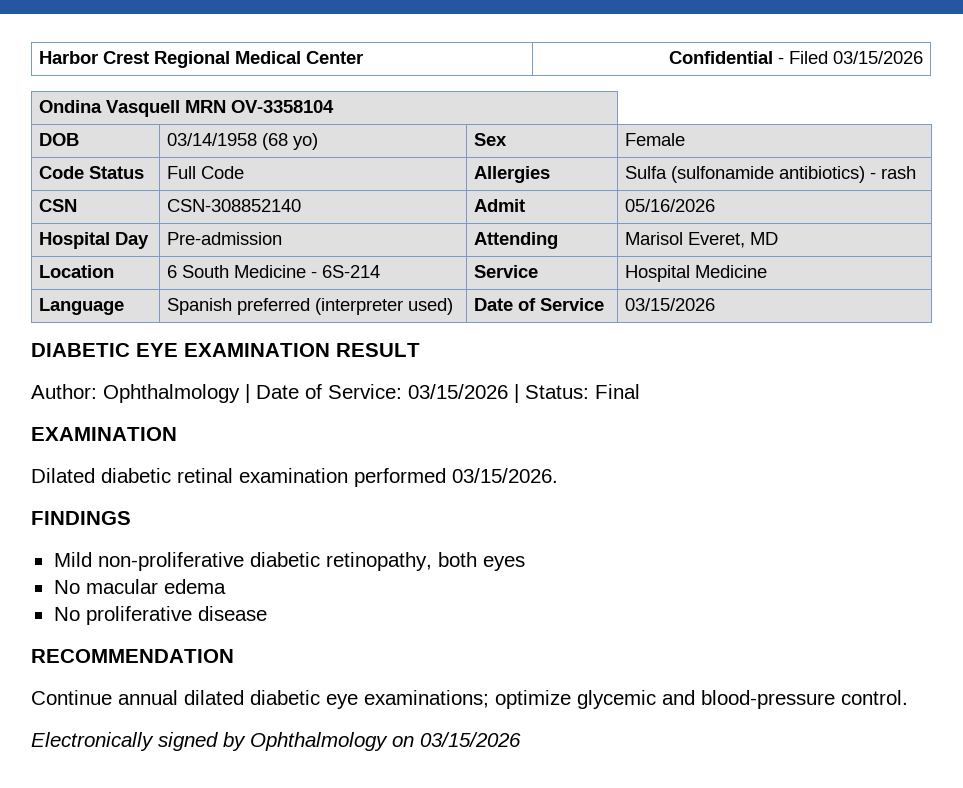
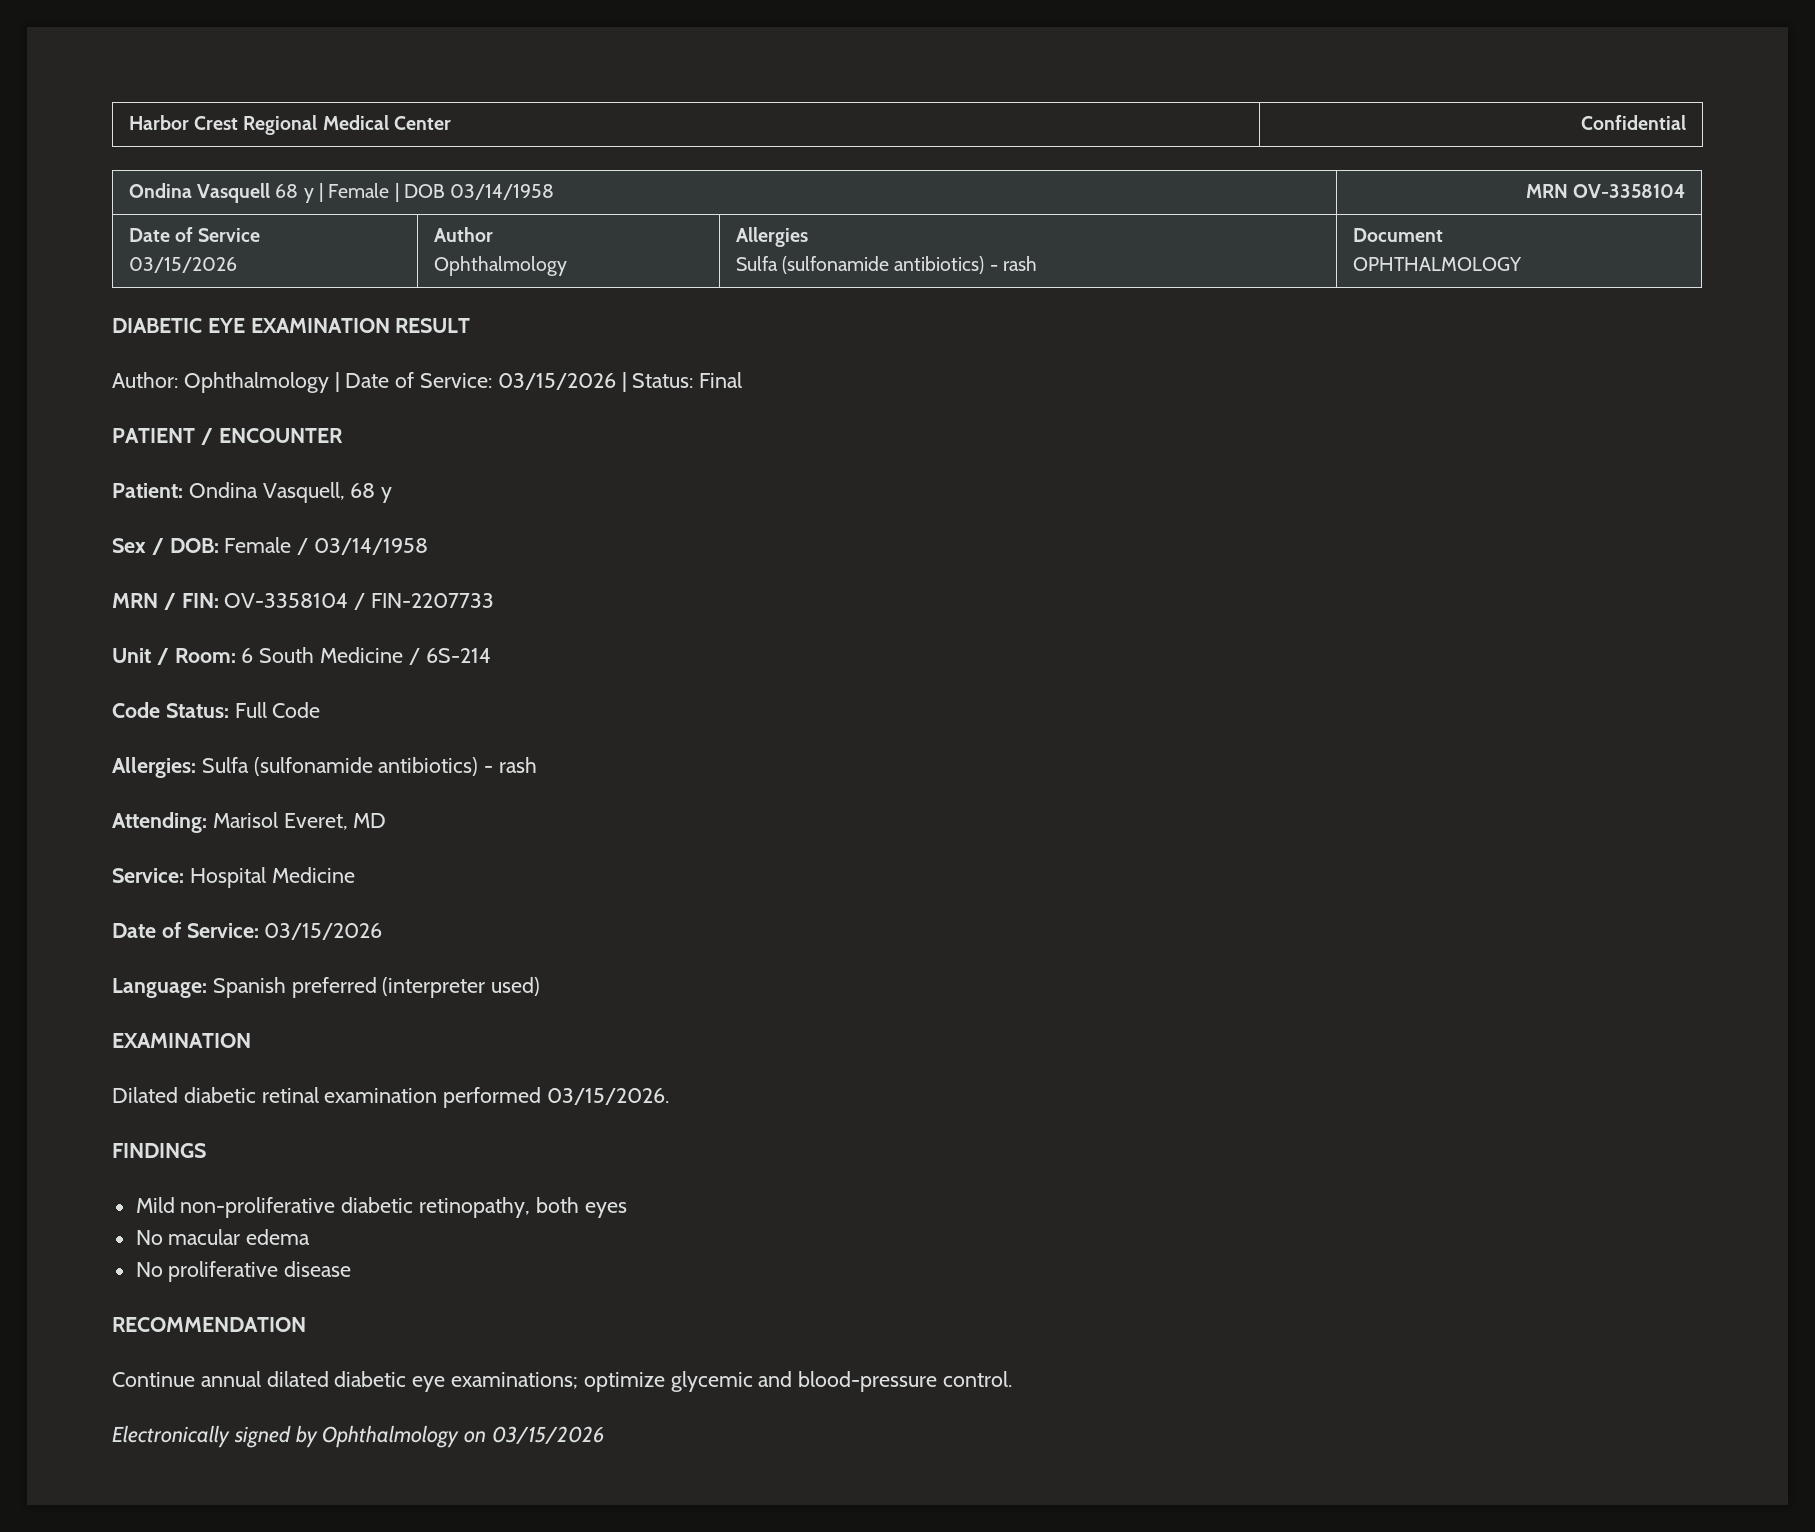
- Harbor Crest Regional Medical Center | Confidential - Filed 03/15/2026
+ Harbor Crest Regional Medical Center | Confidential
- Ondina Vasquell MRN OV-3358104
- DOB | 03/14/1958 (68 yo) | Sex | Female
- Code Status | Full Code | Allergies | Sulfa (sulfonamide antibiotics) - rash
- CSN | CSN-308852140 | Admit | 05/16/2026
- Hospital Day | Pre-admission | Attending | Marisol Everet, MD
- Location | 6 South Medicine - 6S-214 | Service | Hospital Medicine
- Language | Spanish preferred (interpreter used) | Date of Service | 03/15/2026
+ Ondina Vasquell 68 y | Female | DOB 03/14/1958 | MRN OV-3358104
+ Date of Service
+ 03/15/2026 | Author
+ Ophthalmology | Allergies
+ Sulfa (sulfonamide antibiotics) - rash | Document
+ OPHTHALMOLOGY
+ PATIENT / ENCOUNTER
+ Patient: Ondina Vasquell, 68 y
+ Sex / DOB: Female / 03/14/1958
+ MRN / FIN: OV-3358104 / FIN-2207733
+ Unit / Room: 6 South Medicine / 6S-214
+ Code Status: Full Code
+ Allergies: Sulfa (sulfonamide antibiotics) - rash
+ Attending: Marisol Everet, MD
+ Service: Hospital Medicine
+ Date of Service: 03/15/2026
+ Language: Spanish preferred (interpreter used)

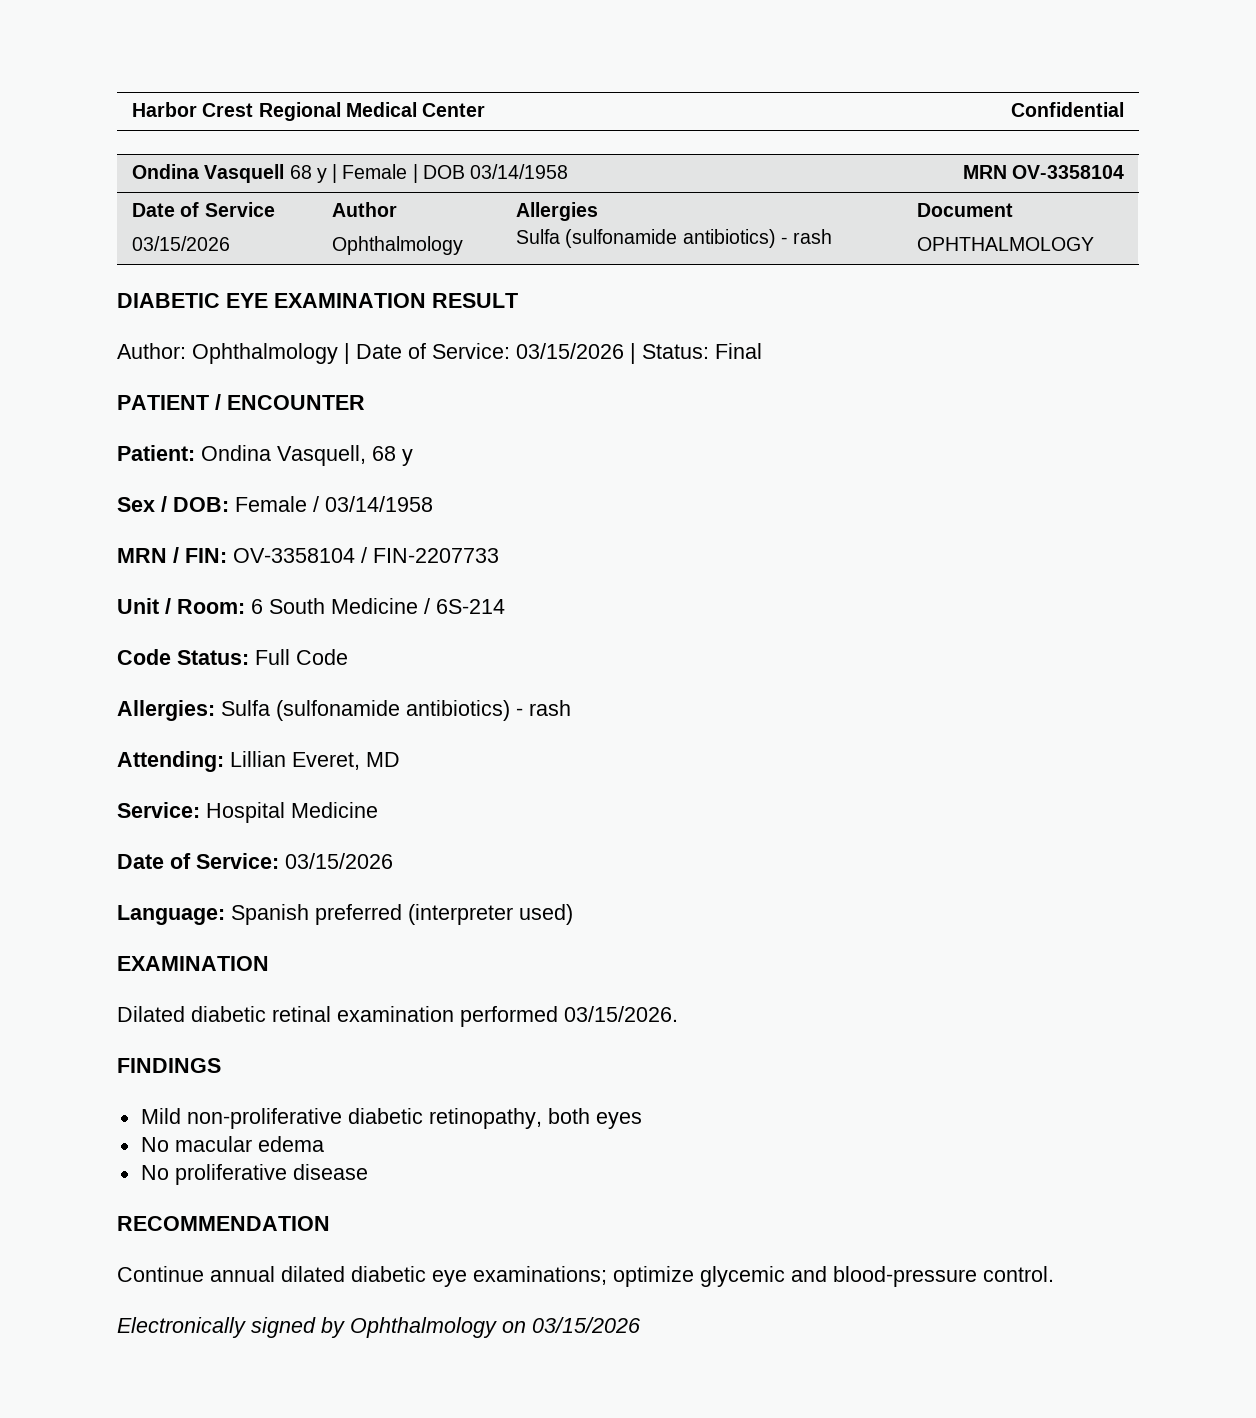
- Attending: Marisol Everet, MD
+ Attending: Lillian Everet, MD

